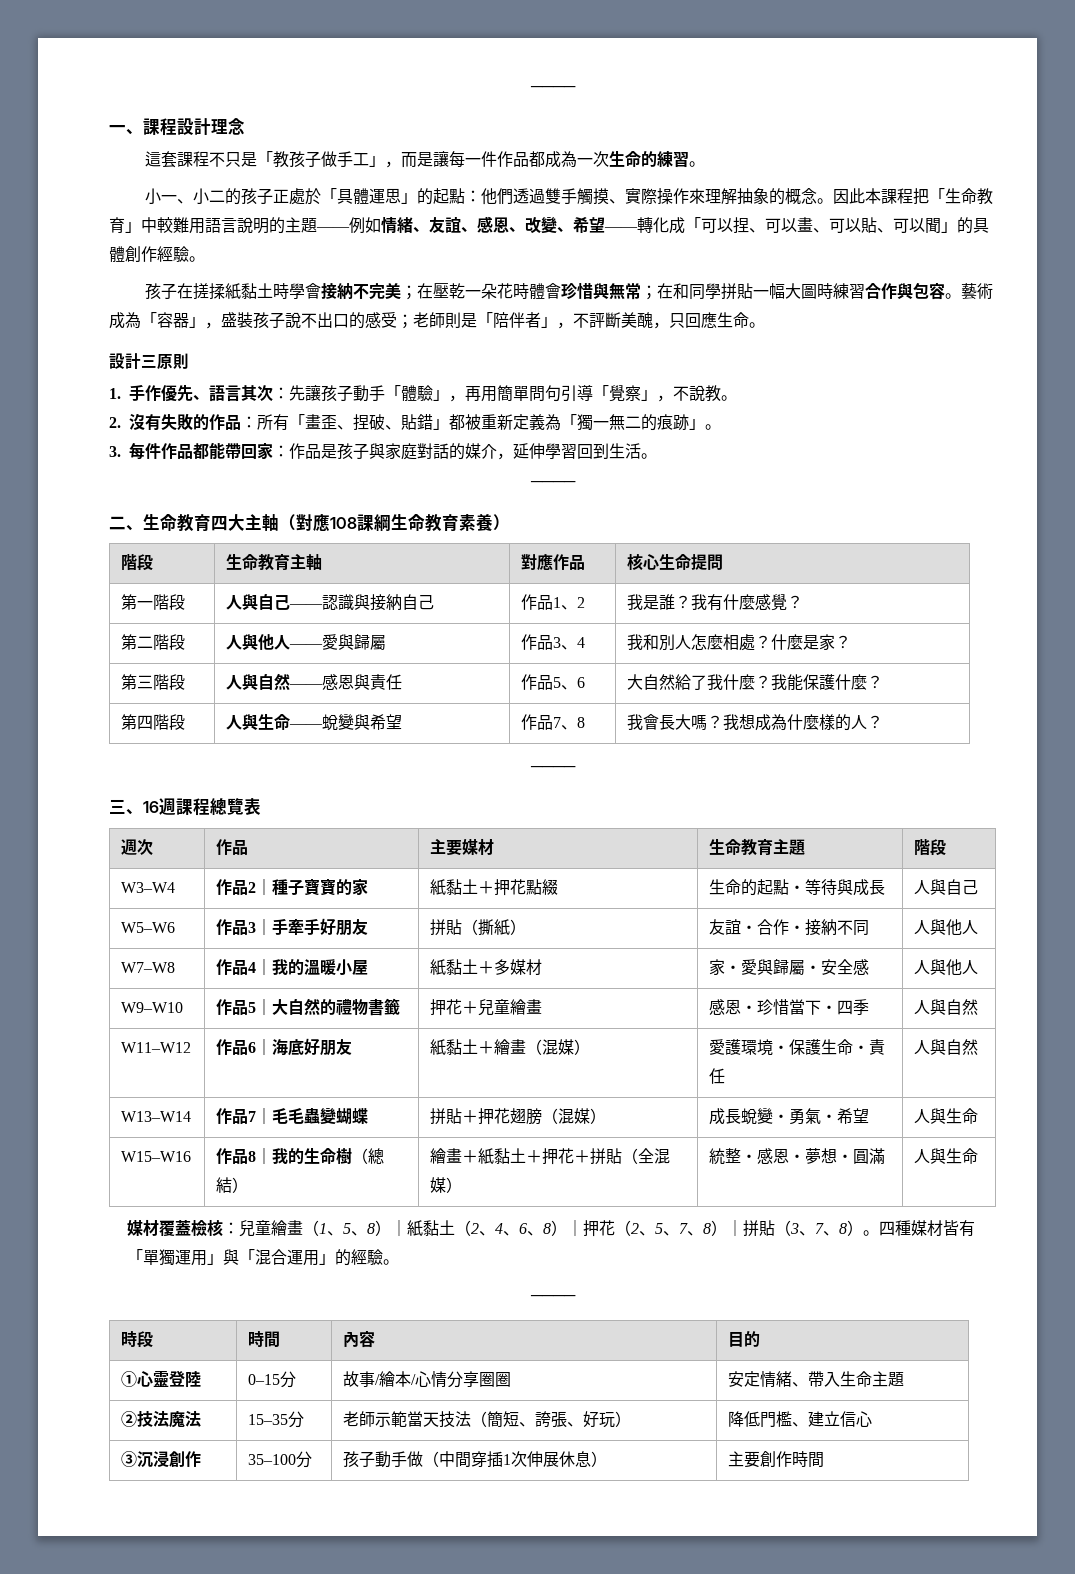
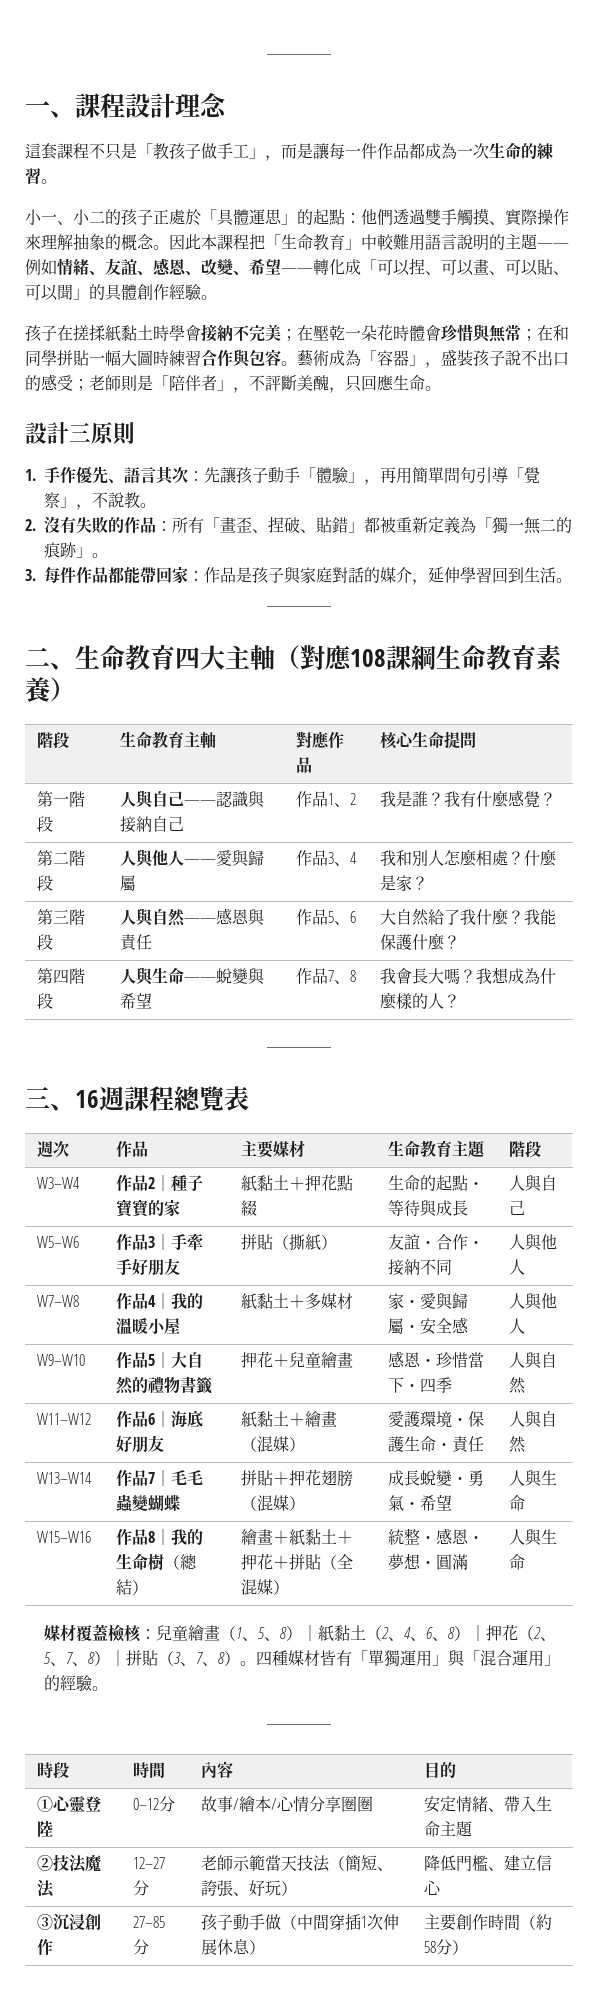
- ①心靈登陸 | 0–15分 | 故事/繪本/心情分享圈圈 | 安定情緒、帶入生命主題
+ ①心靈登陸 | 0–12分 | 故事/繪本/心情分享圈圈 | 安定情緒、帶入生命主題
- ②技法魔法 | 15–35分 | 老師示範當天技法（簡短、誇張、好玩） | 降低門檻、建立信心
+ ②技法魔法 | 12–27分 | 老師示範當天技法（簡短、誇張、好玩） | 降低門檻、建立信心
- ③沉浸創作 | 35–100分 | 孩子動手做（中間穿插1次伸展休息） | 主要創作時間
+ ③沉浸創作 | 27–85分 | 孩子動手做（中間穿插1次伸展休息） | 主要創作時間（約58分）

